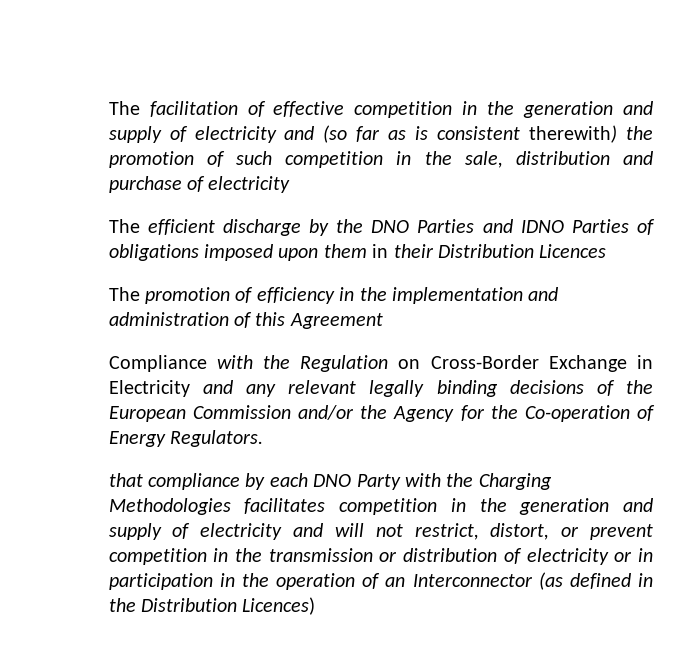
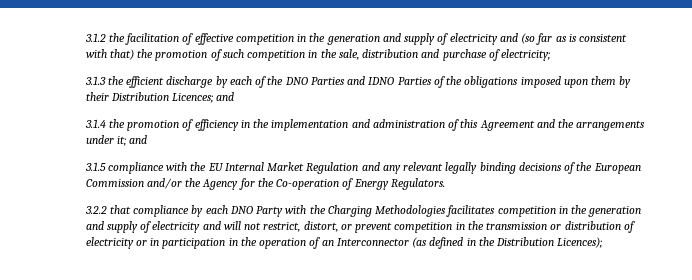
- The facilitation of effective competition in the generation and supply of electricity and (so far as is consistent therewith) the promotion of such competition in the sale, distribution and purchase of electricity
- The efficient discharge by the DNO Parties and IDNO Parties of obligations imposed upon them in their Distribution Licences
- The promotion of efficiency in the implementation and administration of this Agreement
- Compliance with the Regulation on Cross-Border Exchange in Electricity and any relevant legally binding decisions of the European Commission and/or the Agency for the Co-operation of Energy Regulators.
+ 3.1.2 the facilitation of effective competition in the generation and supply of electricity and (so far as is consistent with that) the promotion of such competition in the sale, distribution and purchase of electricity;
+ 3.1.3 the efficient discharge by each of the DNO Parties and IDNO Parties of the obligations imposed upon them by their Distribution Licences; and
+ 3.1.4 the promotion of efficiency in the implementation and administration of this Agreement and the arrangements under it; and
+ 3.1.5 compliance with the EU Internal Market Regulation and any relevant legally binding decisions of the European Commission and/or the Agency for the Co-operation of Energy Regulators.
- that compliance by each DNO Party with the Charging Methodologies facilitates competition in the generation and supply of electricity and will not restrict, distort, or prevent competition in the transmission or distribution of electricity or in participation in the operation of an Interconnector (as defined in the Distribution Licences)
+ 3.2.2 that compliance by each DNO Party with the Charging Methodologies facilitates competition in the generation and supply of electricity and will not restrict, distort, or prevent competition in the transmission or distribution of electricity or in participation in the operation of an Interconnector (as defined in the Distribution Licences);

